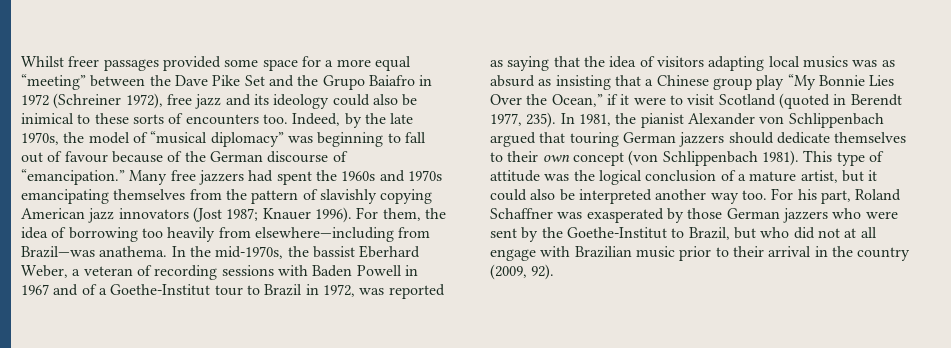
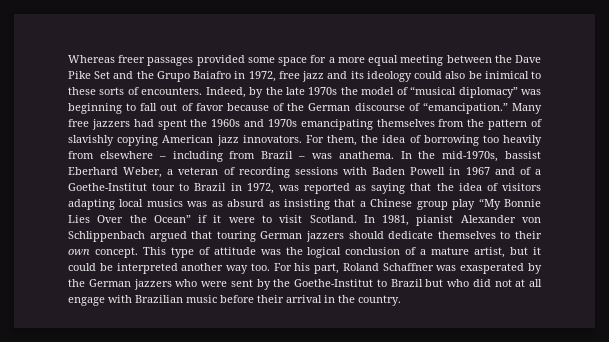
- Whilst freer passages provided some space for a more equal “meeting” between the Dave Pike Set and the Grupo Baiafro in 1972 (Schreiner 1972), free jazz and its ideology could also be inimical to these sorts of encounters too.
+ Whereas freer passages provided some space for a more equal meeting between the Dave Pike Set and the Grupo Baiafro in 1972, free jazz and its ideology could also be inimical to these sorts of encounters.
- Indeed, by the late 1970s, the model of “musical diplomacy” was beginning to fall out of favour because of the German discourse of “emancipation.”
+ Indeed, by the late 1970s the model of “musical diplomacy” was beginning to fall out of favor because of the German discourse of “emancipation.”
- Many free jazzers had spent the 1960s and 1970s emancipating themselves from the pattern of slavishly copying American jazz innovators (Jost 1987; Knauer 1996).
+ Many free jazzers had spent the 1960s and 1970s emancipating themselves from the pattern of slavishly copying American jazz innovators.
- For them, the idea of borrowing too heavily from elsewhere—including from Brazil—was anathema.
+ For them, the idea of borrowing too heavily from elsewhere – including from Brazil – was anathema.
- In the mid-1970s, the bassist Eberhard Weber, a veteran of recording sessions with Baden Powell in 1967 and of a Goethe-Institut tour to Brazil in 1972, was reported as saying that the idea of visitors adapting local musics was as absurd as insisting that a Chinese group play “My Bonnie Lies Over the Ocean,” if it were to visit Scotland (quoted in Berendt 1977, 235).
+ In the mid-1970s, bassist Eberhard Weber, a veteran of recording sessions with Baden Powell in 1967 and of a Goethe-Institut tour to Brazil in 1972, was reported as saying that the idea of visitors adapting local musics was as absurd as insisting that a Chinese group play “My Bonnie Lies Over the Ocean” if it were to visit Scotland.
- In 1981, the pianist Alexander von Schlippenbach argued that touring German jazzers should dedicate themselves to their own concept (von Schlippenbach 1981).
+ In 1981, pianist Alexander von Schlippenbach argued that touring German jazzers should dedicate themselves to their own concept.
- This type of attitude was the logical conclusion of a mature artist, but it could also be interpreted another way too.
+ This type of attitude was the logical conclusion of a mature artist, but it could be interpreted another way too.
- For his part, Roland Schaffner was exasperated by those German jazzers who were sent by the Goethe-Institut to Brazil, but who did not at all engage with Brazilian music prior to their arrival in the country (2009, 92).
+ For his part, Roland Schaffner was exasperated by the German jazzers who were sent by the Goethe-Institut to Brazil but who did not at all engage with Brazilian music before their arrival in the country.

